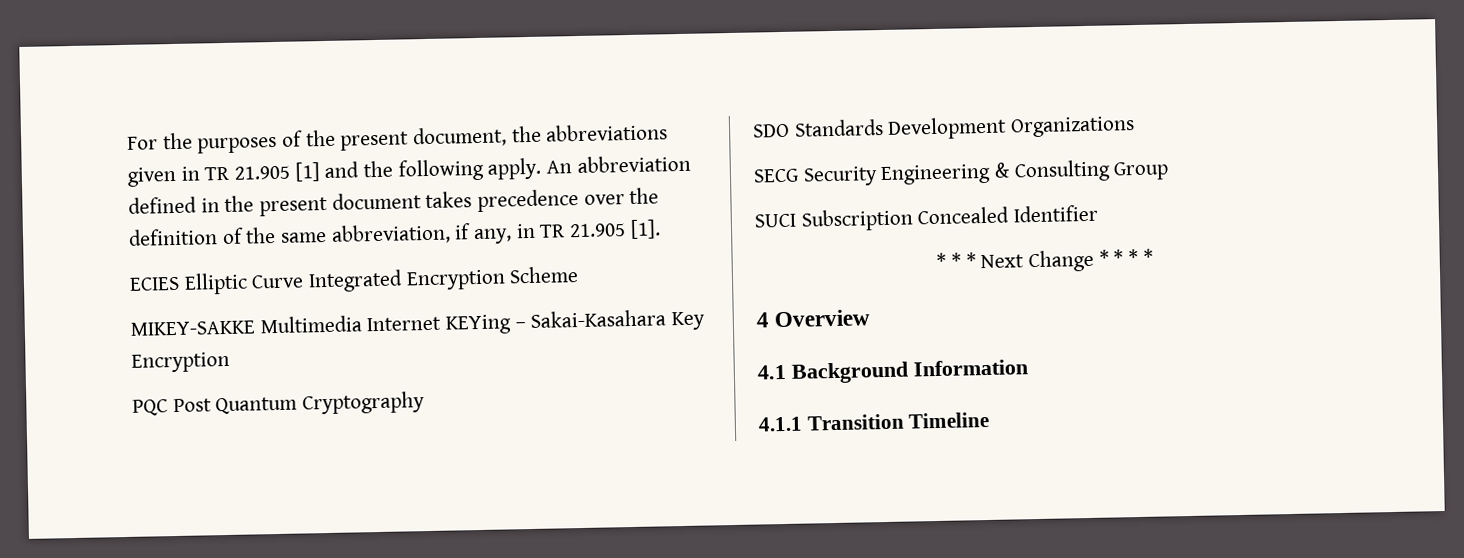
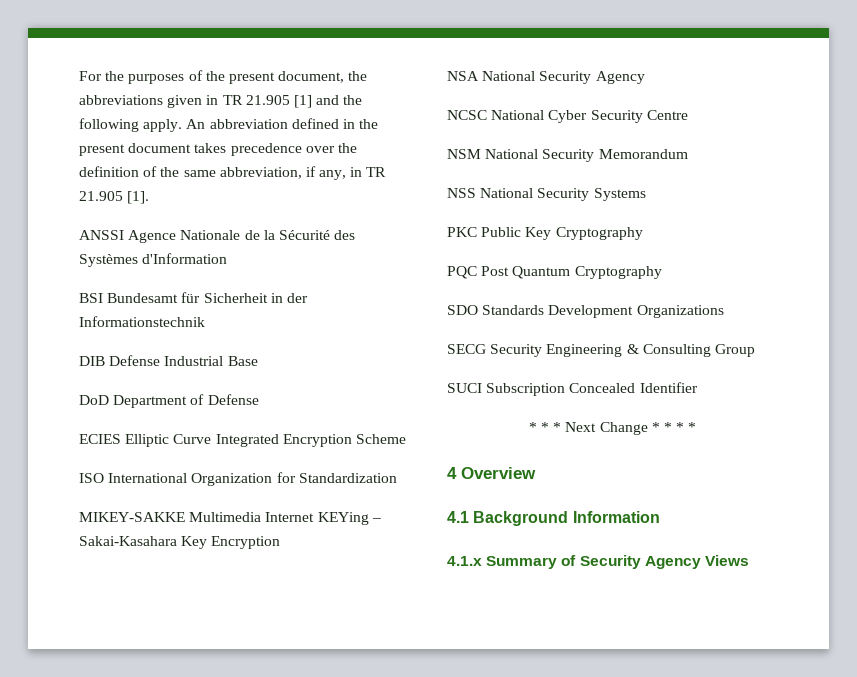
+ ANSSI Agence Nationale de la Sécurité des Systèmes d'Information
+ BSI Bundesamt für Sicherheit in der Informationstechnik
+ DIB Defense Industrial Base
+ DoD Department of Defense
+ ISO International Organization for Standardization
+ NSA National Security Agency
+ NCSC National Cyber Security Centre
+ NSM National Security Memorandum
+ NSS National Security Systems
+ PKC Public Key Cryptography
- 4.1.1 Transition Timeline
+ 4.1.x Summary of Security Agency Views

